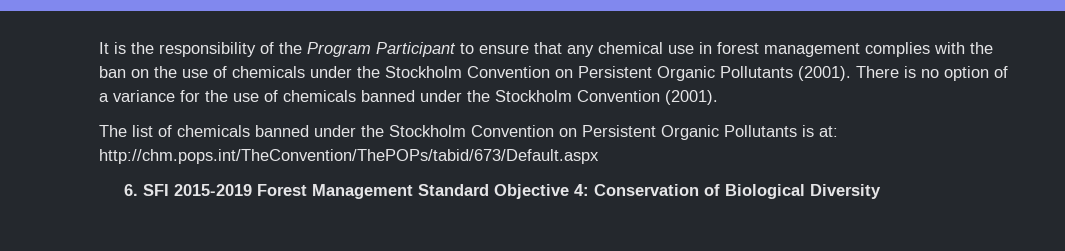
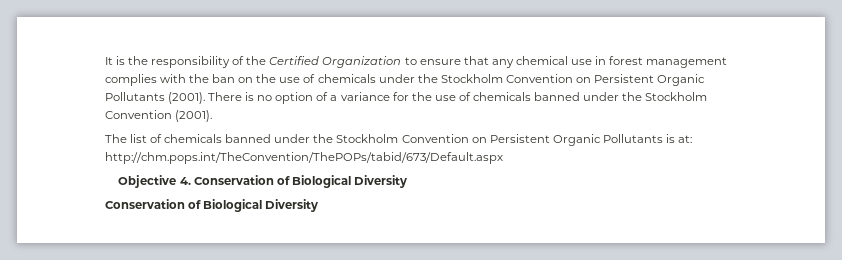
- It is the responsibility of the Program Participant to ensure that any chemical use in forest management complies with the ban on the use of chemicals under the Stockholm Convention on Persistent Organic Pollutants (2001).
+ It is the responsibility of the Certified Organization to ensure that any chemical use in forest management complies with the ban on the use of chemicals under the Stockholm Convention on Persistent Organic Pollutants (2001).
- 6. SFI 2015-2019 Forest Management Standard Objective 4: Conservation of Biological Diversity
+ Objective 4. Conservation of Biological Diversity
+ Conservation of Biological Diversity

